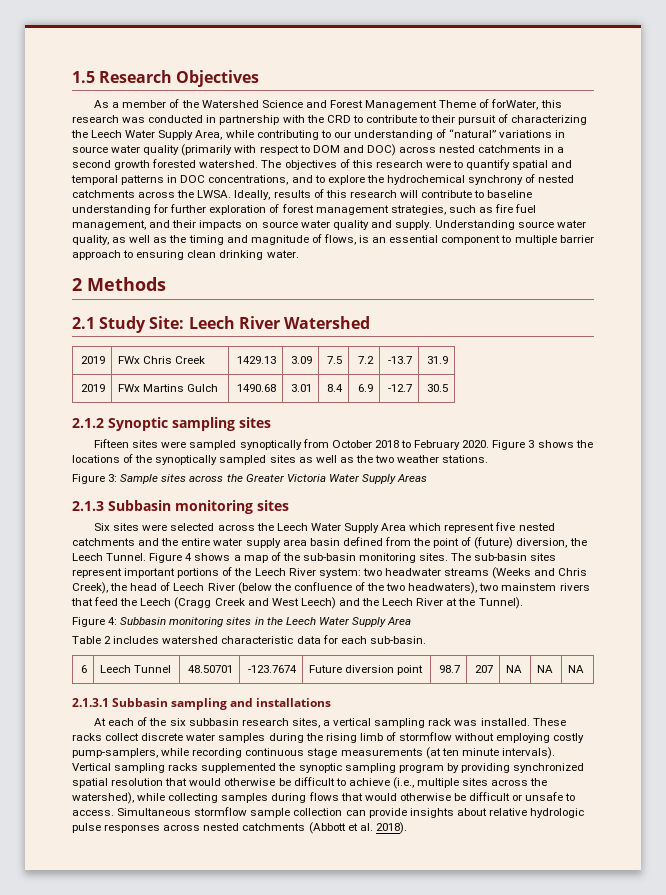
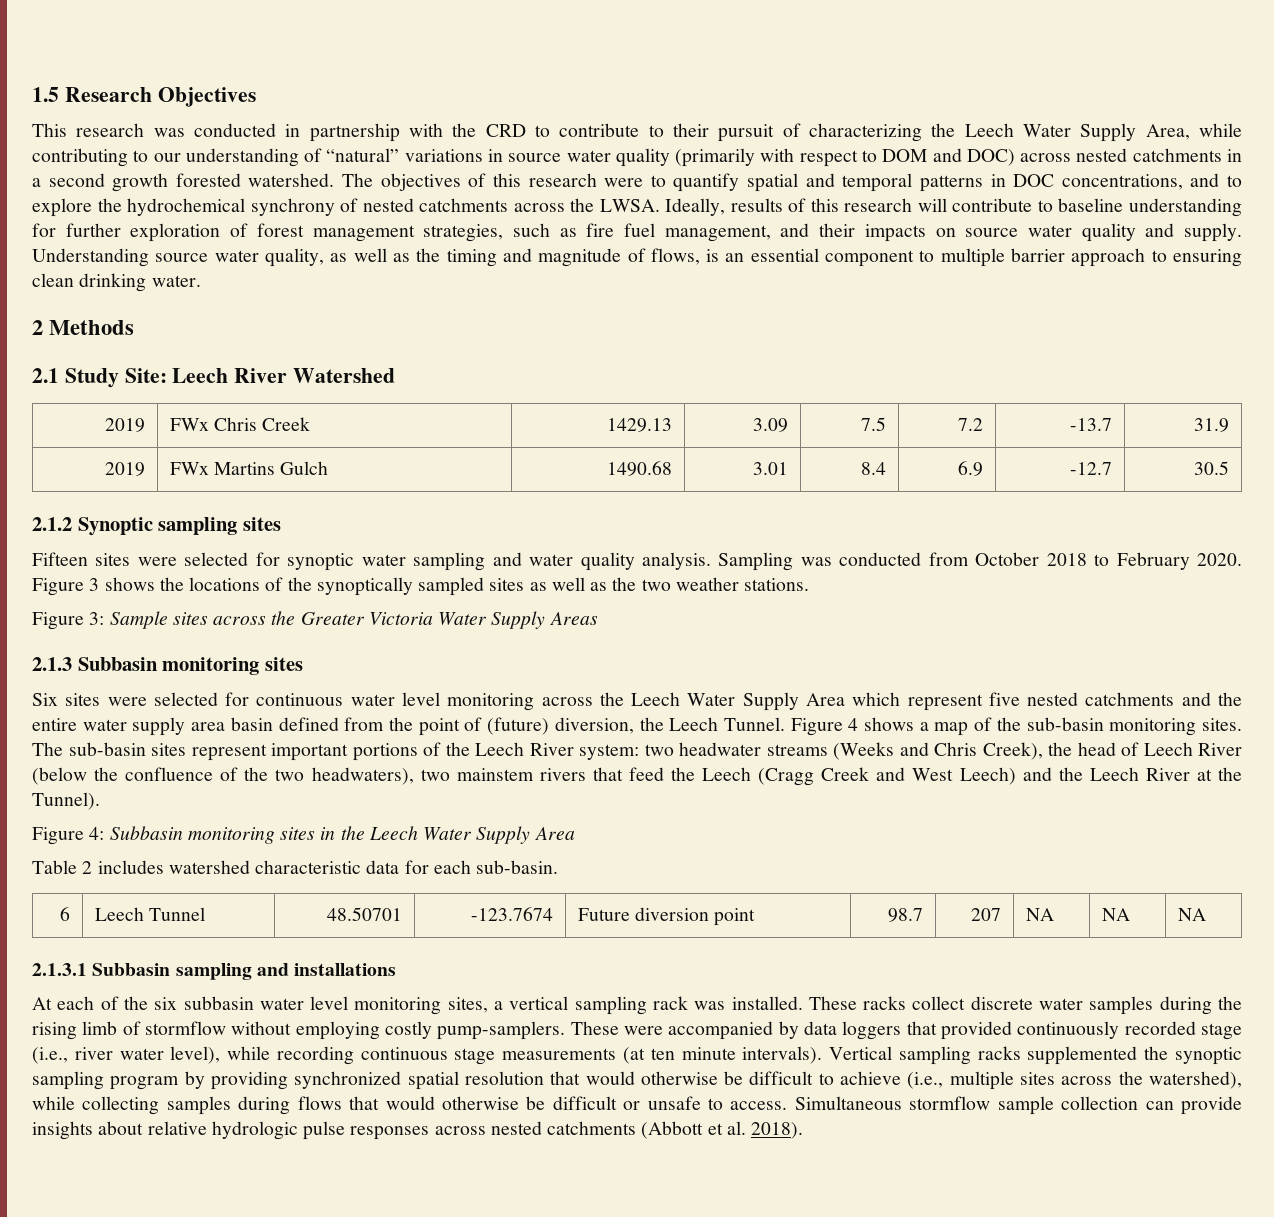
- As a member of the Watershed Science and Forest Management Theme of forWater, this research was conducted in partnership with the CRD to contribute to their pursuit of characterizing the Leech Water Supply Area, while contributing to our understanding of “natural” variations in source water quality (primarily with respect to DOM and DOC) across nested catchments in a second growth forested watershed.
+ This research was conducted in partnership with the CRD to contribute to their pursuit of characterizing the Leech Water Supply Area, while contributing to our understanding of “natural” variations in source water quality (primarily with respect to DOM and DOC) across nested catchments in a second growth forested watershed.
- Fifteen sites were sampled synoptically from October 2018 to February 2020.
+ Fifteen sites were selected for synoptic water sampling and water quality analysis. Sampling was conducted from October 2018 to February 2020.
- Six sites were selected across the Leech Water Supply Area which represent five nested catchments and the entire water supply area basin defined from the point of (future) diversion, the Leech Tunnel.
+ Six sites were selected for continuous water level monitoring across the Leech Water Supply Area which represent five nested catchments and the entire water supply area basin defined from the point of (future) diversion, the Leech Tunnel.
- At each of the six subbasin research sites, a vertical sampling rack was installed.
+ At each of the six subbasin water level monitoring sites, a vertical sampling rack was installed.
- These racks collect discrete water samples during the rising limb of stormflow without employing costly pump-samplers, while recording continuous stage measurements (at ten minute intervals).
+ These racks collect discrete water samples during the rising limb of stormflow without employing costly pump-samplers. These were accompanied by data loggers that provided continuously recorded stage (i.e., river water level), while recording continuous stage measurements (at ten minute intervals).

